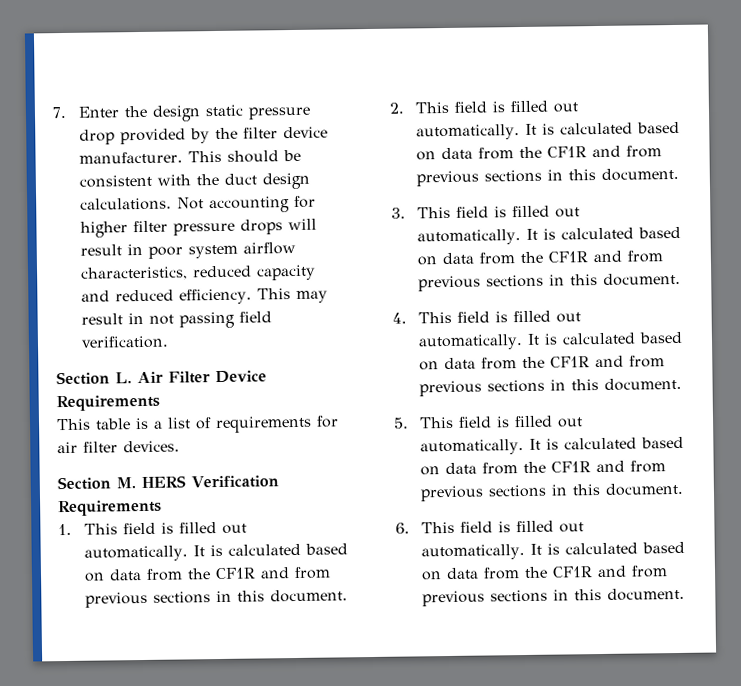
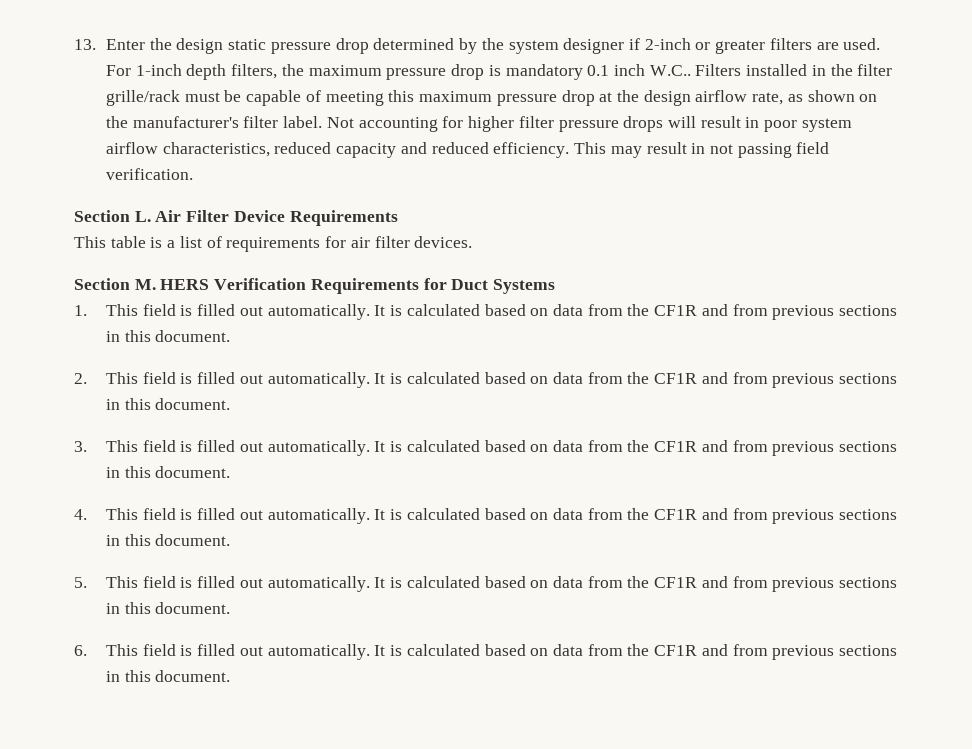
- 7. Enter the design static pressure drop provided by the filter device manufacturer. This should be consistent with the duct design calculations.
+ 13. Enter the design static pressure drop determined by the system designer if 2-inch or greater filters are used. For 1-inch depth filters, the maximum pressure drop is mandatory 0.1 inch W.C.. Filters installed in the filter grille/rack must be capable of meeting this maximum pressure drop at the design airflow rate, as shown on the manufacturer's filter label.
- Section M. HERS Verification Requirements
+ Section M. HERS Verification Requirements for Duct Systems

